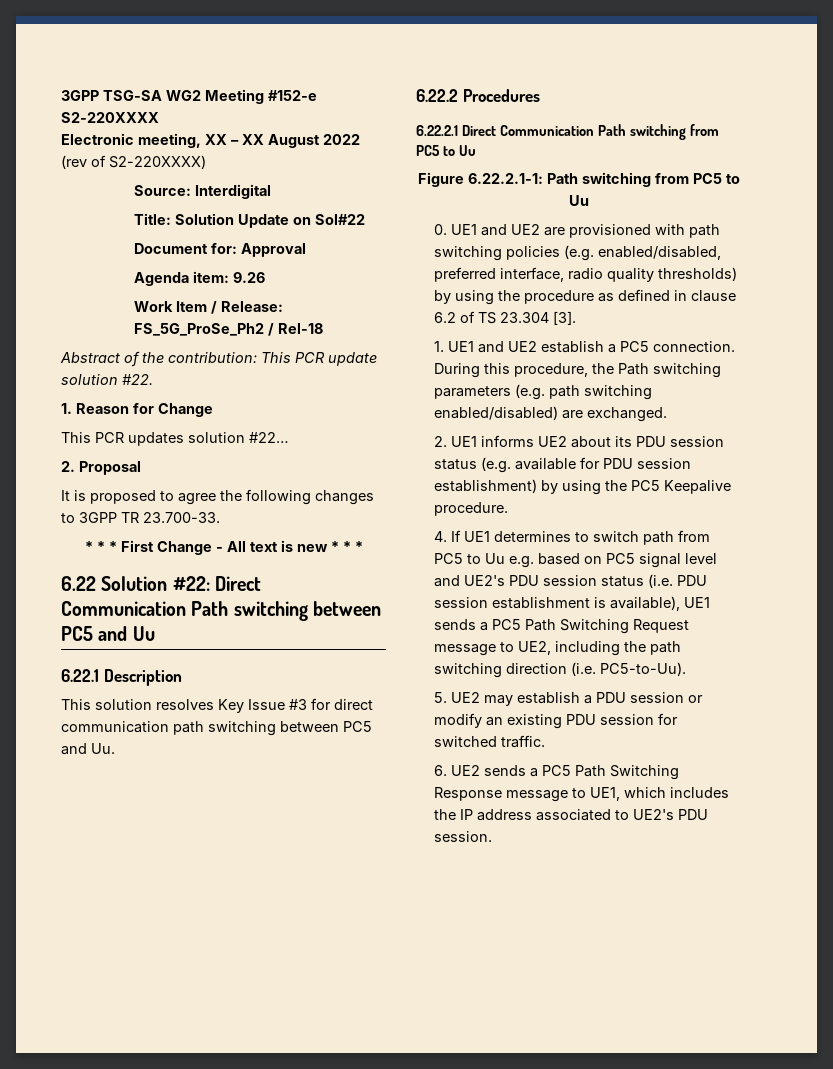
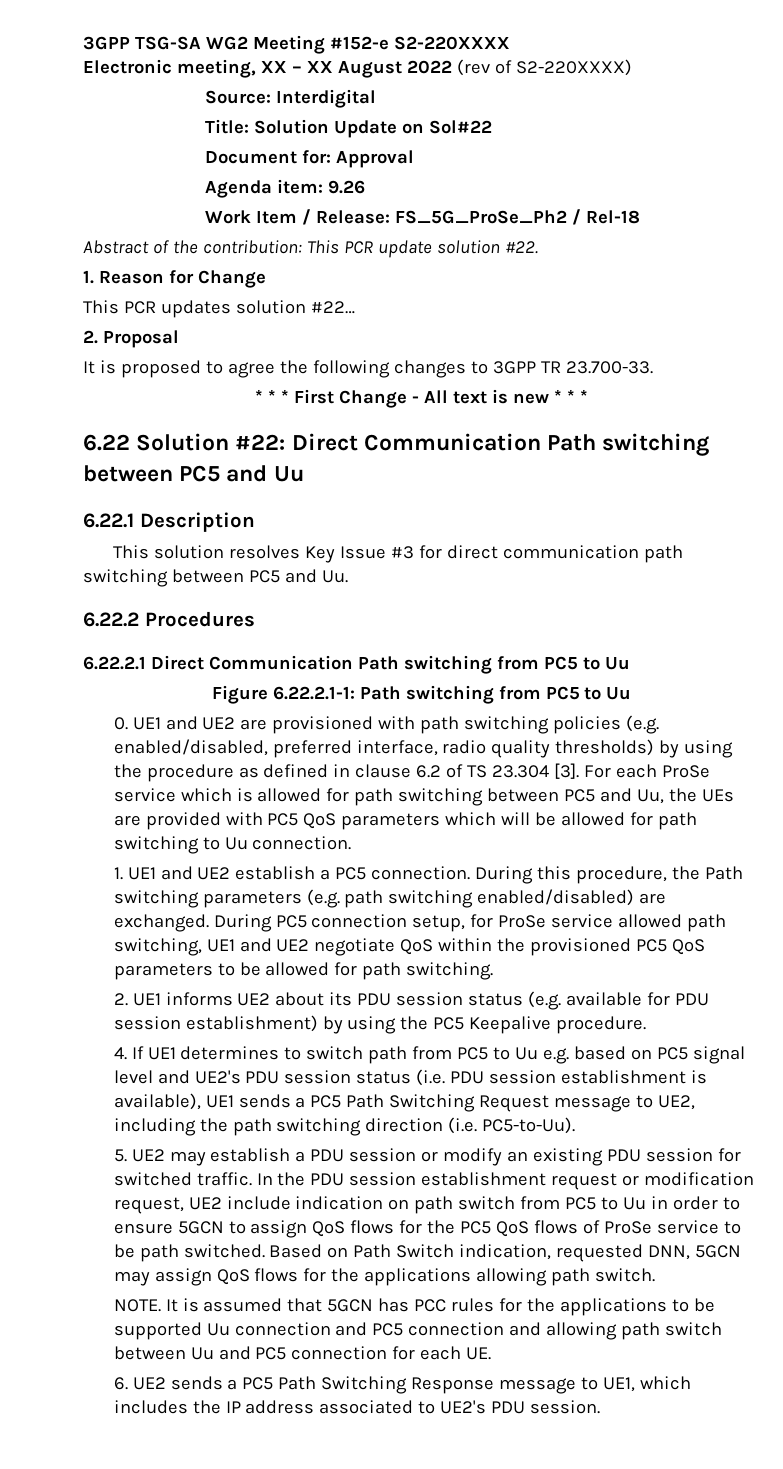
+ For each ProSe service which is allowed for path switching between PC5 and Uu, the UEs are provided with PC5 QoS parameters which will be allowed for path switching to Uu connection.
+ During PC5 connection setup, for ProSe service allowed path switching, UE1 and UE2 negotiate QoS within the provisioned PC5 QoS parameters to be allowed for path switching.
+ In the PDU session establishment request or modification request, UE2 include indication on path switch from PC5 to Uu in order to ensure 5GCN to assign QoS flows for the PC5 QoS flows of ProSe service to be path switched. Based on Path Switch indication, requested DNN, 5GCN may assign QoS flows for the applications allowing path switch.
+ NOTE. It is assumed that 5GCN has PCC rules for the applications to be supported Uu connection and PC5 connection and allowing path switch between Uu and PC5 connection for each UE.

